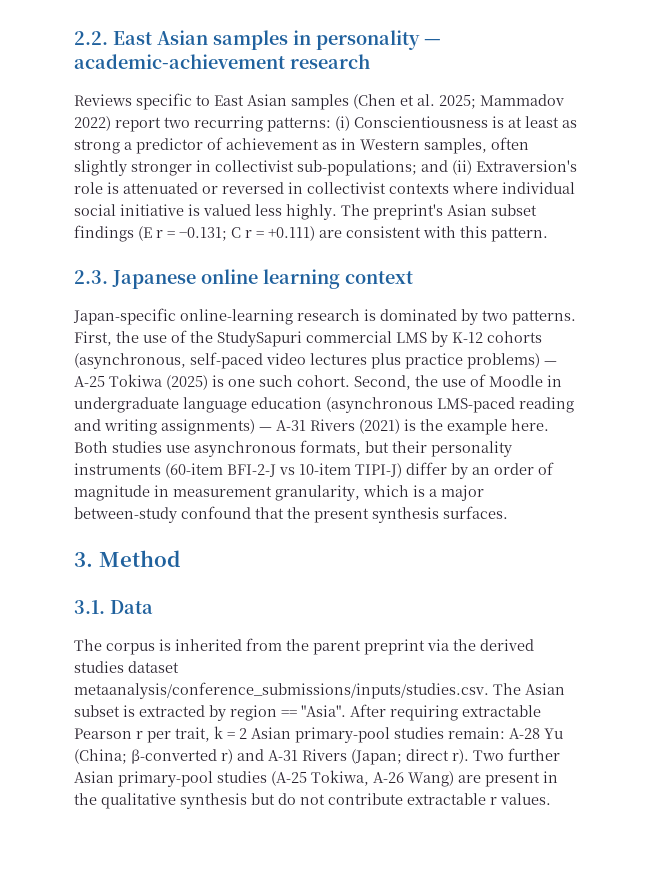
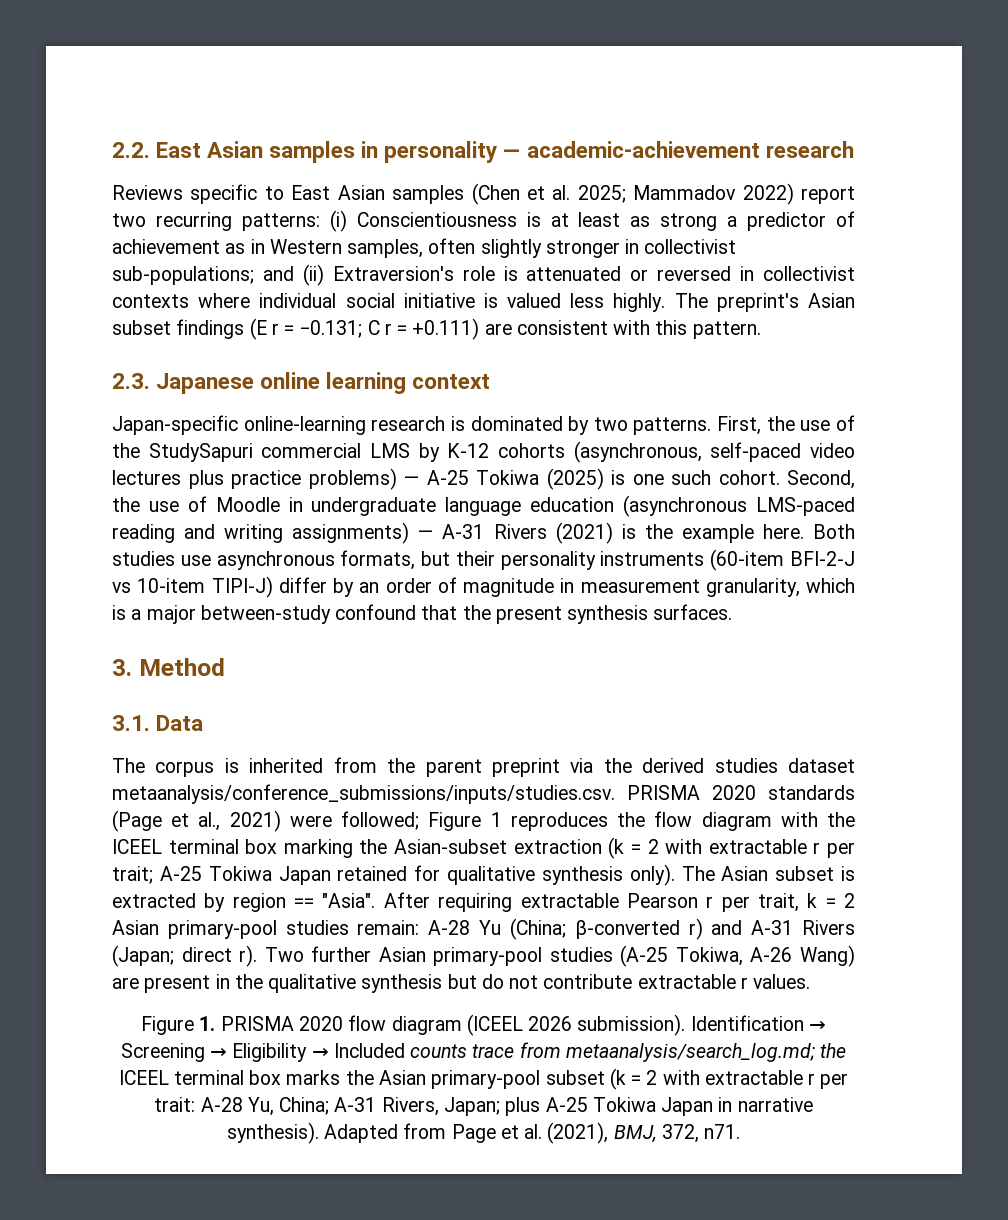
- The corpus is inherited from the parent preprint via the derived studies dataset metaanalysis/conference_submissions/inputs/studies.csv. The Asian subset is extracted by region == "Asia".
+ The corpus is inherited from the parent preprint via the derived studies dataset metaanalysis/conference_submissions/inputs/studies.csv. PRISMA 2020 standards (Page et al., 2021) were followed; Figure 1 reproduces the flow diagram with the ICEEL terminal box marking the Asian-subset extraction (k = 2 with extractable r per trait; A-25 Tokiwa Japan retained for qualitative synthesis only). The Asian subset is extracted by region == "Asia".
+ Figure 1. PRISMA 2020 flow diagram (ICEEL 2026 submission). Identification → Screening → Eligibility → Included counts trace from metaanalysis/search_log.md; the ICEEL terminal box marks the Asian primary-pool subset (k = 2 with extractable r per trait: A-28 Yu, China; A-31 Rivers, Japan; plus A-25 Tokiwa Japan in narrative synthesis). Adapted from Page et al. (2021), BMJ, 372, n71.

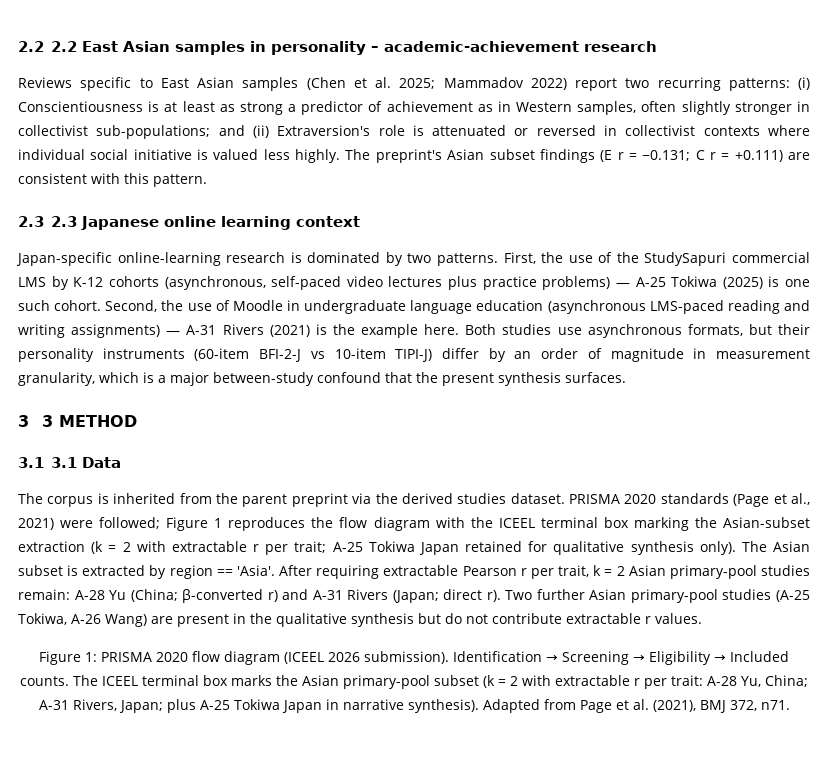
- 2.2. East Asian samples in personality — academic-achievement research
+ 2.2 2.2 East Asian samples in personality – academic-achievement research
- 2.3. Japanese online learning context
+ 2.3 2.3 Japanese online learning context
- 3. Method
- 3.1. Data
+ 3 3 METHOD
+ 3.1 3.1 Data
- The corpus is inherited from the parent preprint via the derived studies dataset metaanalysis/conference_submissions/inputs/studies.csv. PRISMA 2020 standards (Page et al., 2021) were followed; Figure 1 reproduces the flow diagram with the ICEEL terminal box marking the Asian-subset extraction (k = 2 with extractable r per trait; A-25 Tokiwa Japan retained for qualitative synthesis only).
+ The corpus is inherited from the parent preprint via the derived studies dataset. PRISMA 2020 standards (Page et al., 2021) were followed; Figure 1 reproduces the flow diagram with the ICEEL terminal box marking the Asian-subset extraction (k = 2 with extractable r per trait; A-25 Tokiwa Japan retained for qualitative synthesis only).
- The Asian subset is extracted by region == "Asia".
+ The Asian subset is extracted by region == 'Asia'.
- Figure 1. PRISMA 2020 flow diagram (ICEEL 2026 submission).
+ Figure 1: PRISMA 2020 flow diagram (ICEEL 2026 submission).
- Identification → Screening → Eligibility → Included counts trace from metaanalysis/search_log.md; the ICEEL terminal box marks the Asian primary-pool subset (k = 2 with extractable r per trait: A-28 Yu, China; A-31 Rivers, Japan; plus A-25 Tokiwa Japan in narrative synthesis).
+ Identification → Screening → Eligibility → Included counts. The ICEEL terminal box marks the Asian primary-pool subset (k = 2 with extractable r per trait: A-28 Yu, China; A-31 Rivers, Japan; plus A-25 Tokiwa Japan in narrative synthesis).
- Adapted from Page et al. (2021), BMJ, 372, n71.
+ Adapted from Page et al. (2021), BMJ 372, n71.

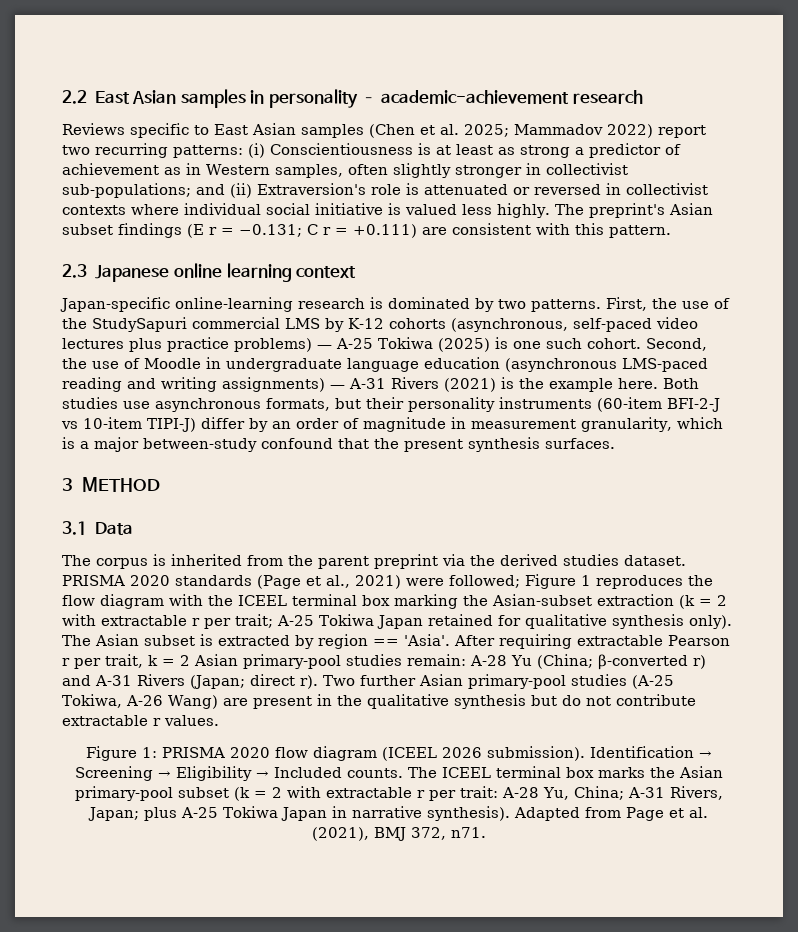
- 2.2 2.2 East Asian samples in personality – academic-achievement research
+ 2.2 East Asian samples in personality – academic-achievement research
- 2.3 2.3 Japanese online learning context
+ 2.3 Japanese online learning context
- 3 3 METHOD
+ 3 METHOD
- 3.1 3.1 Data
+ 3.1 Data

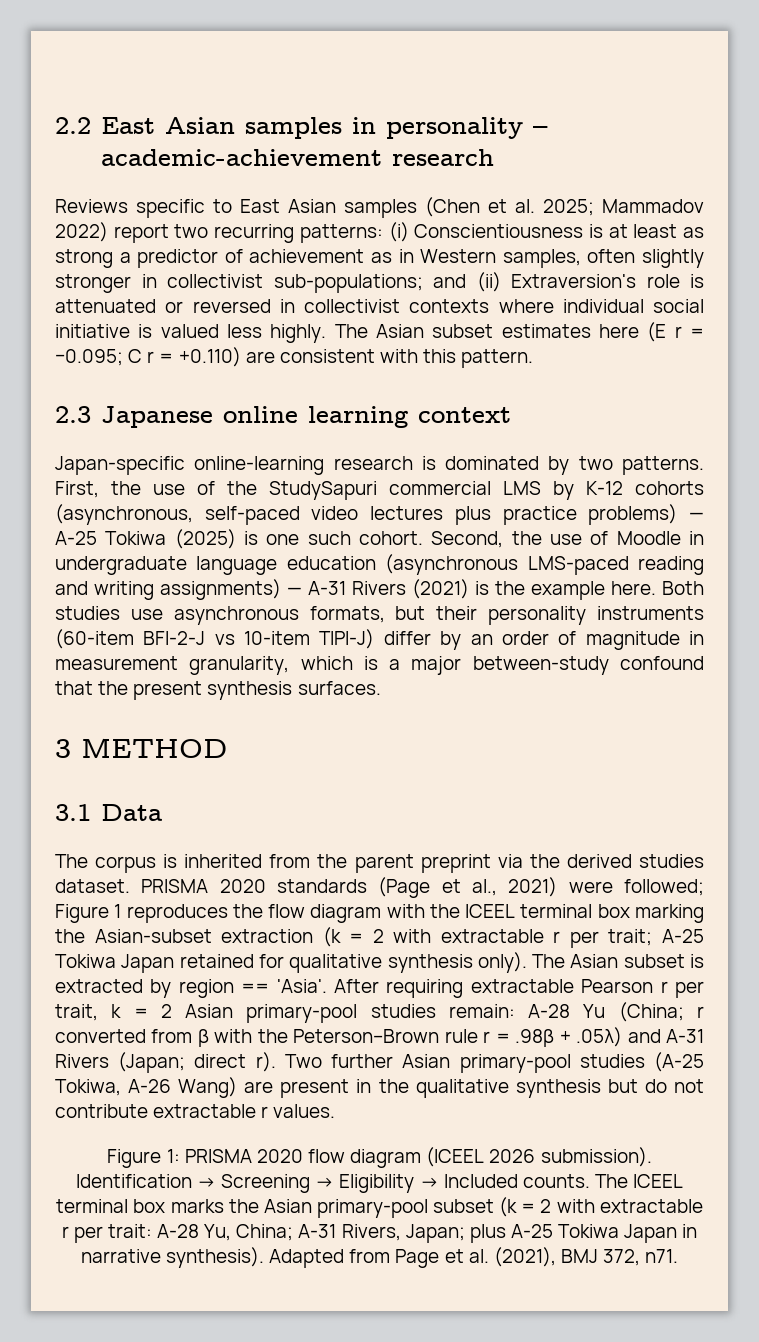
- The preprint's Asian subset findings (E r = −0.131; C r = +0.111) are consistent with this pattern.
+ The Asian subset estimates here (E r = −0.095; C r = +0.110) are consistent with this pattern.
- After requiring extractable Pearson r per trait, k = 2 Asian primary-pool studies remain: A-28 Yu (China; β-converted r) and A-31 Rivers (Japan; direct r).
+ After requiring extractable Pearson r per trait, k = 2 Asian primary-pool studies remain: A-28 Yu (China; r converted from β with the Peterson–Brown rule r = .98β + .05λ) and A-31 Rivers (Japan; direct r).

